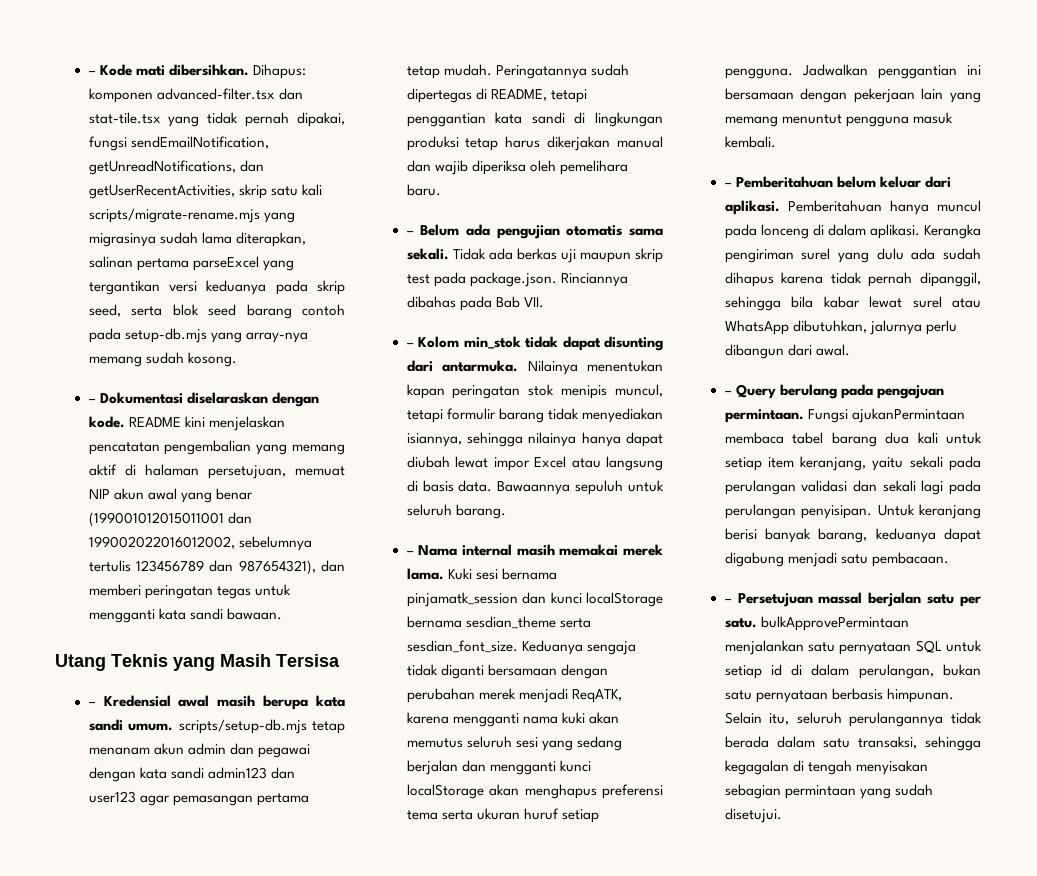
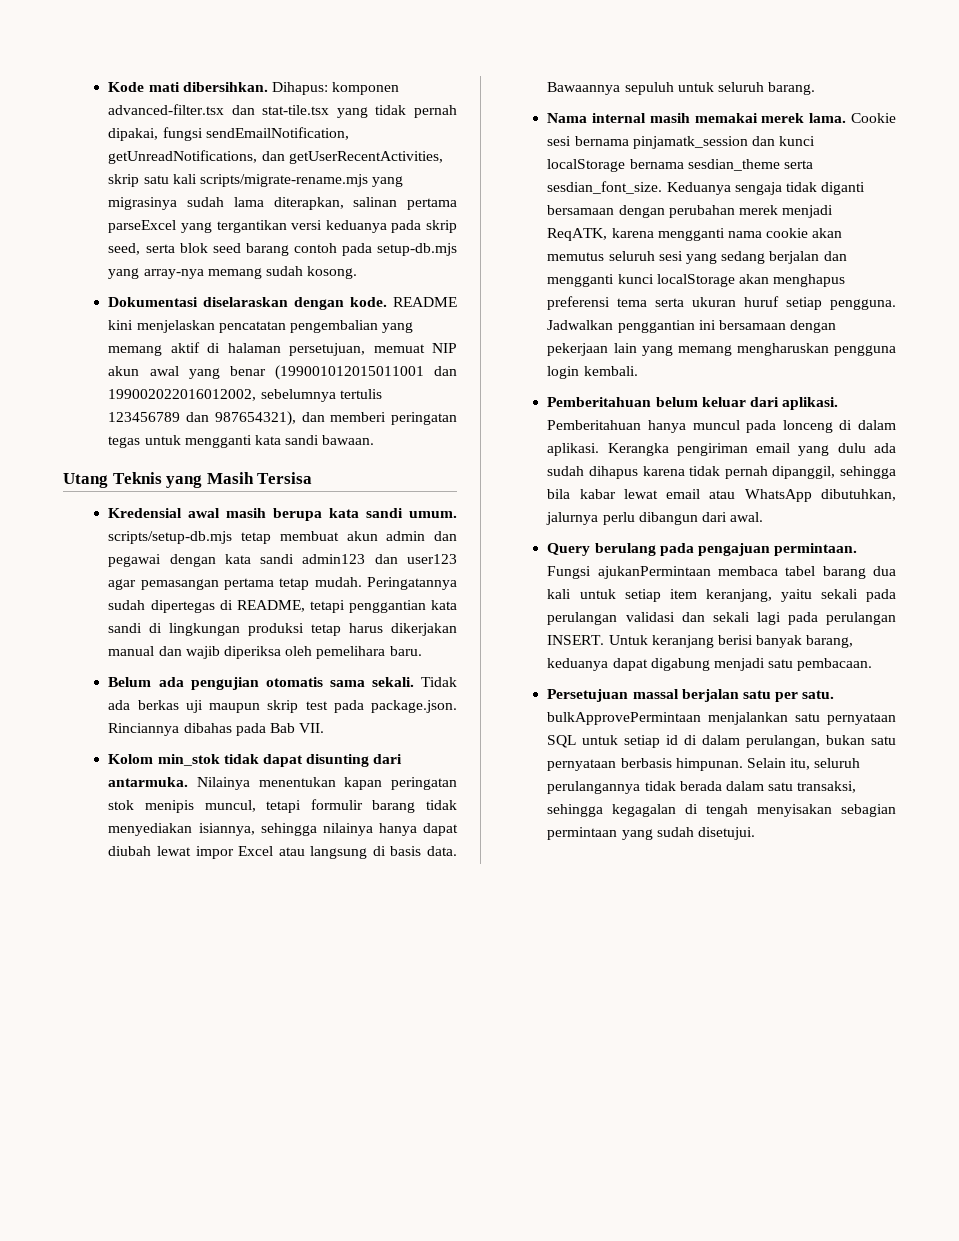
- – Kode mati dibersihkan.
+ Kode mati dibersihkan.
- – Dokumentasi diselaraskan dengan kode.
+ Dokumentasi diselaraskan dengan kode.
- – Kredensial awal masih berupa kata sandi umum. scripts/setup-db.mjs tetap menanam akun admin dan pegawai dengan kata sandi admin123 dan user123 agar pemasangan pertama tetap mudah.
+ Kredensial awal masih berupa kata sandi umum. scripts/setup-db.mjs tetap membuat akun admin dan pegawai dengan kata sandi admin123 dan user123 agar pemasangan pertama tetap mudah.
- – Belum ada pengujian otomatis sama sekali.
+ Belum ada pengujian otomatis sama sekali.
- – Kolom min_stok tidak dapat disunting dari antarmuka.
+ Kolom min_stok tidak dapat disunting dari antarmuka.
- – Nama internal masih memakai merek lama.
+ Nama internal masih memakai merek lama.
- Kuki sesi bernama pinjamatk_session dan kunci localStorage bernama sesdian_theme serta sesdian_font_size.
+ Cookie sesi bernama pinjamatk_session dan kunci localStorage bernama sesdian_theme serta sesdian_font_size.
- Keduanya sengaja tidak diganti bersamaan dengan perubahan merek menjadi ReqATK, karena mengganti nama kuki akan memutus seluruh sesi yang sedang berjalan dan mengganti kunci localStorage akan menghapus preferensi tema serta ukuran huruf setiap pengguna.
+ Keduanya sengaja tidak diganti bersamaan dengan perubahan merek menjadi ReqATK, karena mengganti nama cookie akan memutus seluruh sesi yang sedang berjalan dan mengganti kunci localStorage akan menghapus preferensi tema serta ukuran huruf setiap pengguna.
- Jadwalkan penggantian ini bersamaan dengan pekerjaan lain yang memang menuntut pengguna masuk kembali.
+ Jadwalkan penggantian ini bersamaan dengan pekerjaan lain yang memang mengharuskan pengguna login kembali.
- – Pemberitahuan belum keluar dari aplikasi.
+ Pemberitahuan belum keluar dari aplikasi.
- Kerangka pengiriman surel yang dulu ada sudah dihapus karena tidak pernah dipanggil, sehingga bila kabar lewat surel atau WhatsApp dibutuhkan, jalurnya perlu dibangun dari awal.
+ Kerangka pengiriman email yang dulu ada sudah dihapus karena tidak pernah dipanggil, sehingga bila kabar lewat email atau WhatsApp dibutuhkan, jalurnya perlu dibangun dari awal.
- – Query berulang pada pengajuan permintaan.
+ Query berulang pada pengajuan permintaan.
- Fungsi ajukanPermintaan membaca tabel barang dua kali untuk setiap item keranjang, yaitu sekali pada perulangan validasi dan sekali lagi pada perulangan penyisipan.
+ Fungsi ajukanPermintaan membaca tabel barang dua kali untuk setiap item keranjang, yaitu sekali pada perulangan validasi dan sekali lagi pada perulangan INSERT.
- – Persetujuan massal berjalan satu per satu. bulkApprovePermintaan menjalankan satu pernyataan SQL untuk setiap id di dalam perulangan, bukan satu pernyataan berbasis himpunan.
+ Persetujuan massal berjalan satu per satu. bulkApprovePermintaan menjalankan satu pernyataan SQL untuk setiap id di dalam perulangan, bukan satu pernyataan berbasis himpunan.

